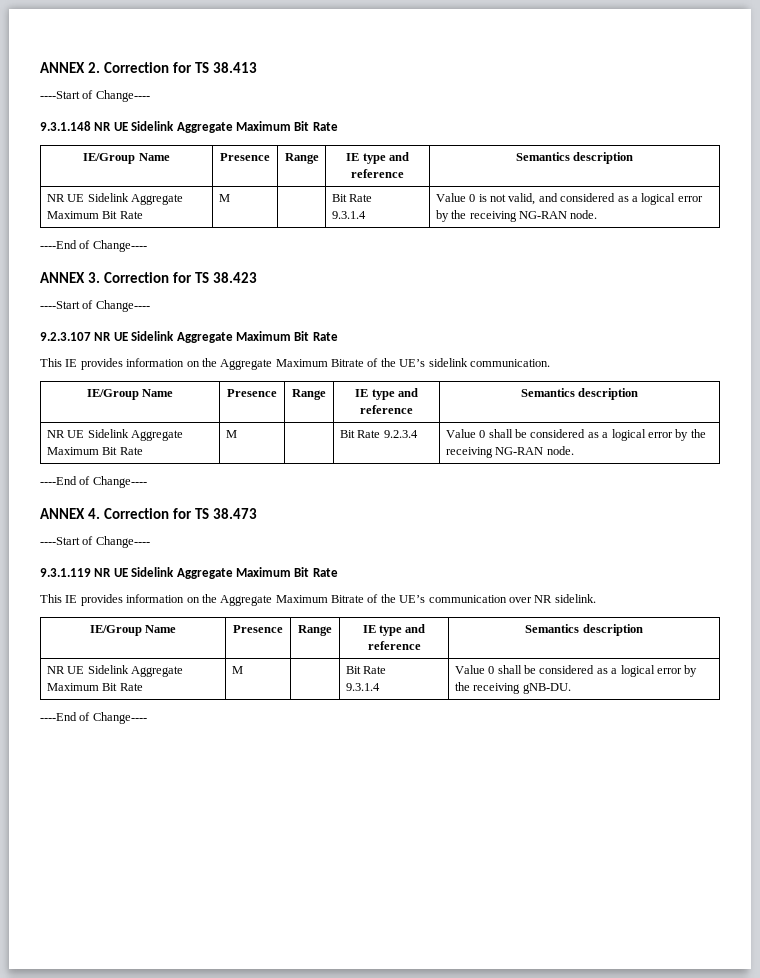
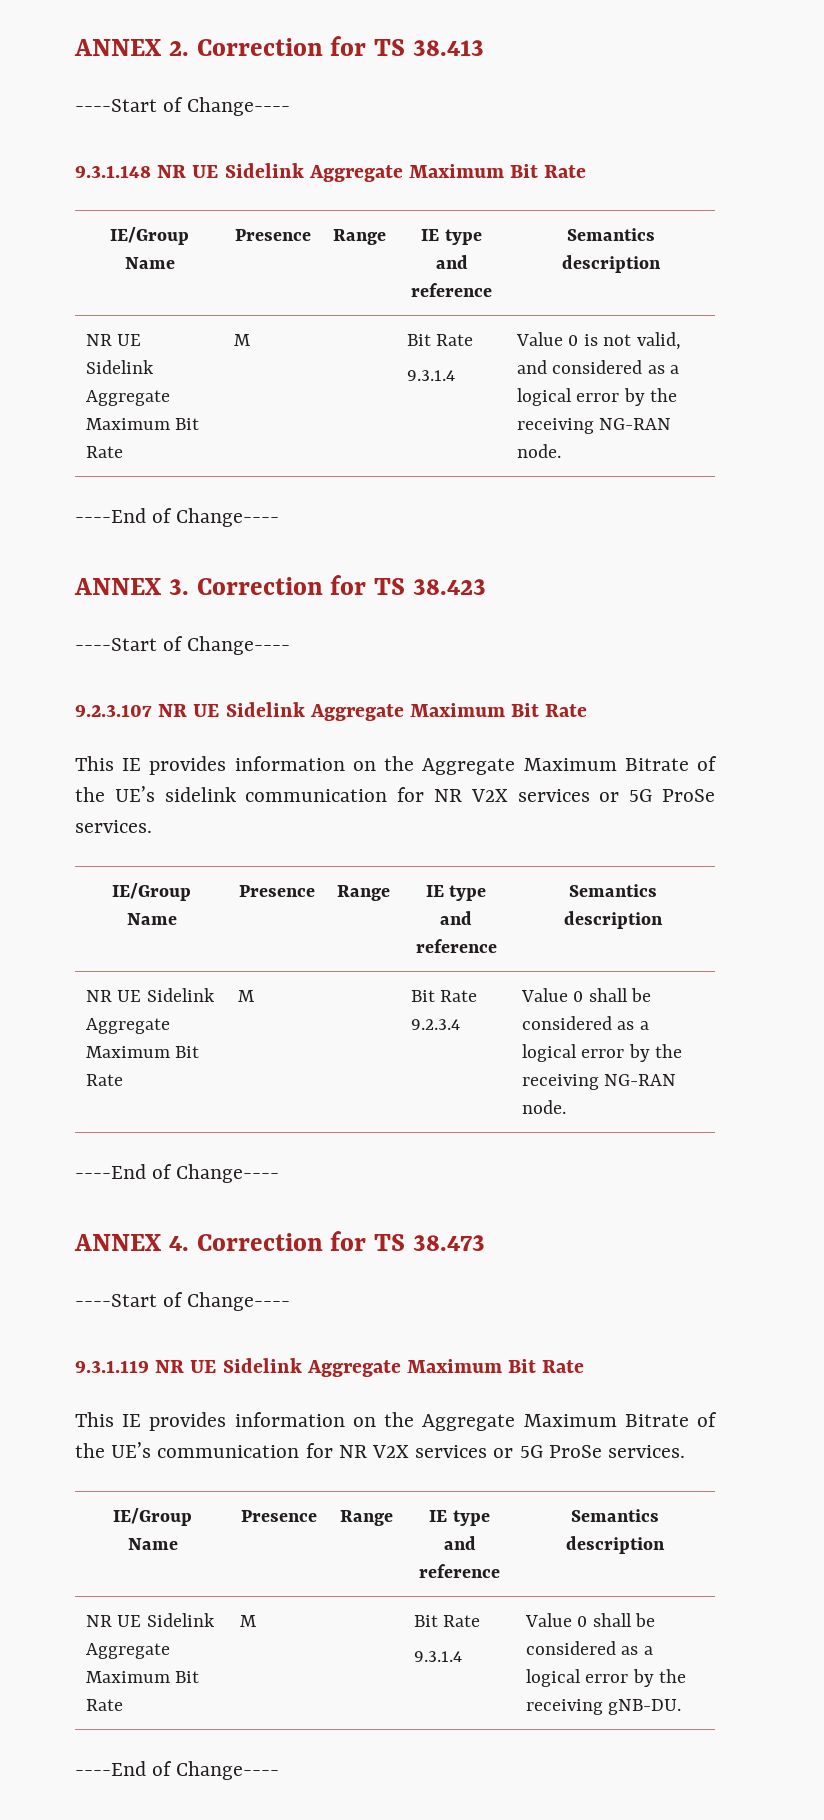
- This IE provides information on the Aggregate Maximum Bitrate of the UE’s sidelink communication.
+ This IE provides information on the Aggregate Maximum Bitrate of the UE’s sidelink communication for NR V2X services or 5G ProSe services.
- This IE provides information on the Aggregate Maximum Bitrate of the UE’s communication over NR sidelink.
+ This IE provides information on the Aggregate Maximum Bitrate of the UE’s communication for NR V2X services or 5G ProSe services.

